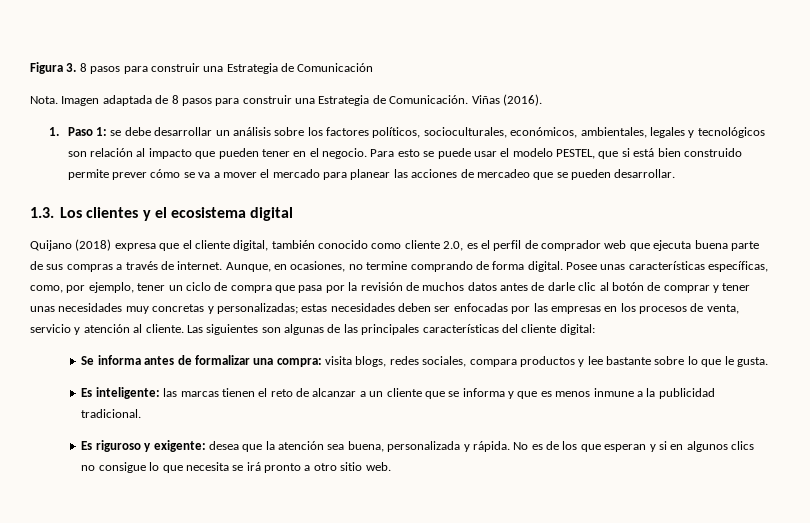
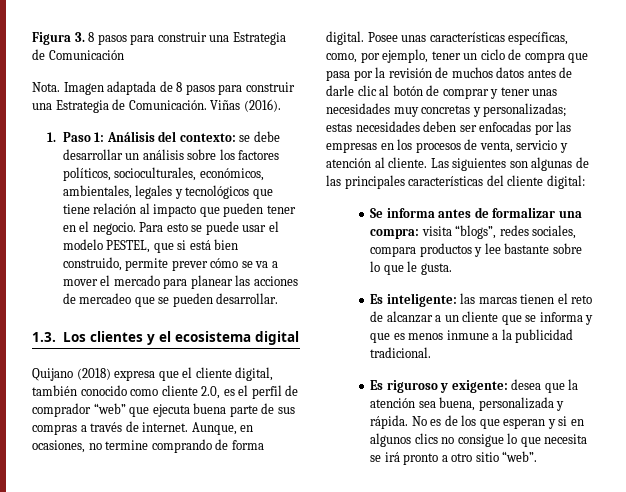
- 1. Paso 1: se debe desarrollar un análisis sobre los factores políticos, socioculturales, económicos, ambientales, legales y tecnológicos son relación al impacto que pueden tener en el negocio.
+ 1. Paso 1: Análisis del contexto: se debe desarrollar un análisis sobre los factores políticos, socioculturales, económicos, ambientales, legales y tecnológicos que tiene relación al impacto que pueden tener en el negocio.
- Para esto se puede usar el modelo PESTEL, que si está bien construido permite prever cómo se va a mover el mercado para planear las acciones de mercadeo que se pueden desarrollar.
+ Para esto se puede usar el modelo PESTEL, que si está bien construido, permite prever cómo se va a mover el mercado para planear las acciones de mercadeo que se pueden desarrollar.
- Quijano (2018) expresa que el cliente digital, también conocido como cliente 2.0, es el perfil de comprador web que ejecuta buena parte de sus compras a través de internet.
+ Quijano (2018) expresa que el cliente digital, también conocido como cliente 2.0, es el perfil de comprador “web” que ejecuta buena parte de sus compras a través de internet.
- Se informa antes de formalizar una compra: visita blogs, redes sociales, compara productos y lee bastante sobre lo que le gusta.
+ Se informa antes de formalizar una compra: visita “blogs”, redes sociales, compara productos y lee bastante sobre lo que le gusta.
- No es de los que esperan y si en algunos clics no consigue lo que necesita se irá pronto a otro sitio web.
+ No es de los que esperan y si en algunos clics no consigue lo que necesita se irá pronto a otro sitio “web”.

